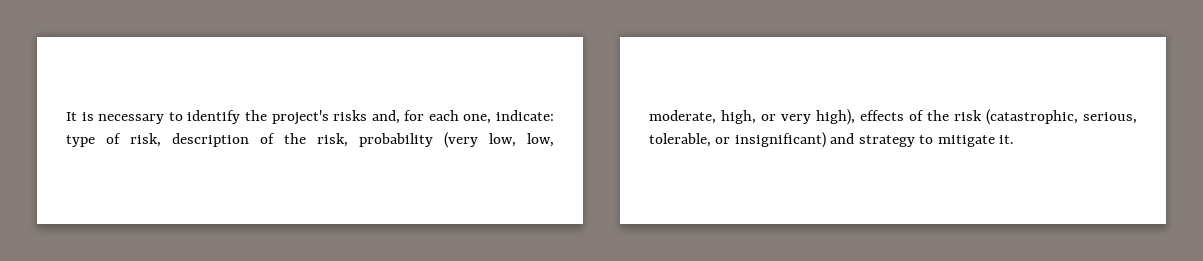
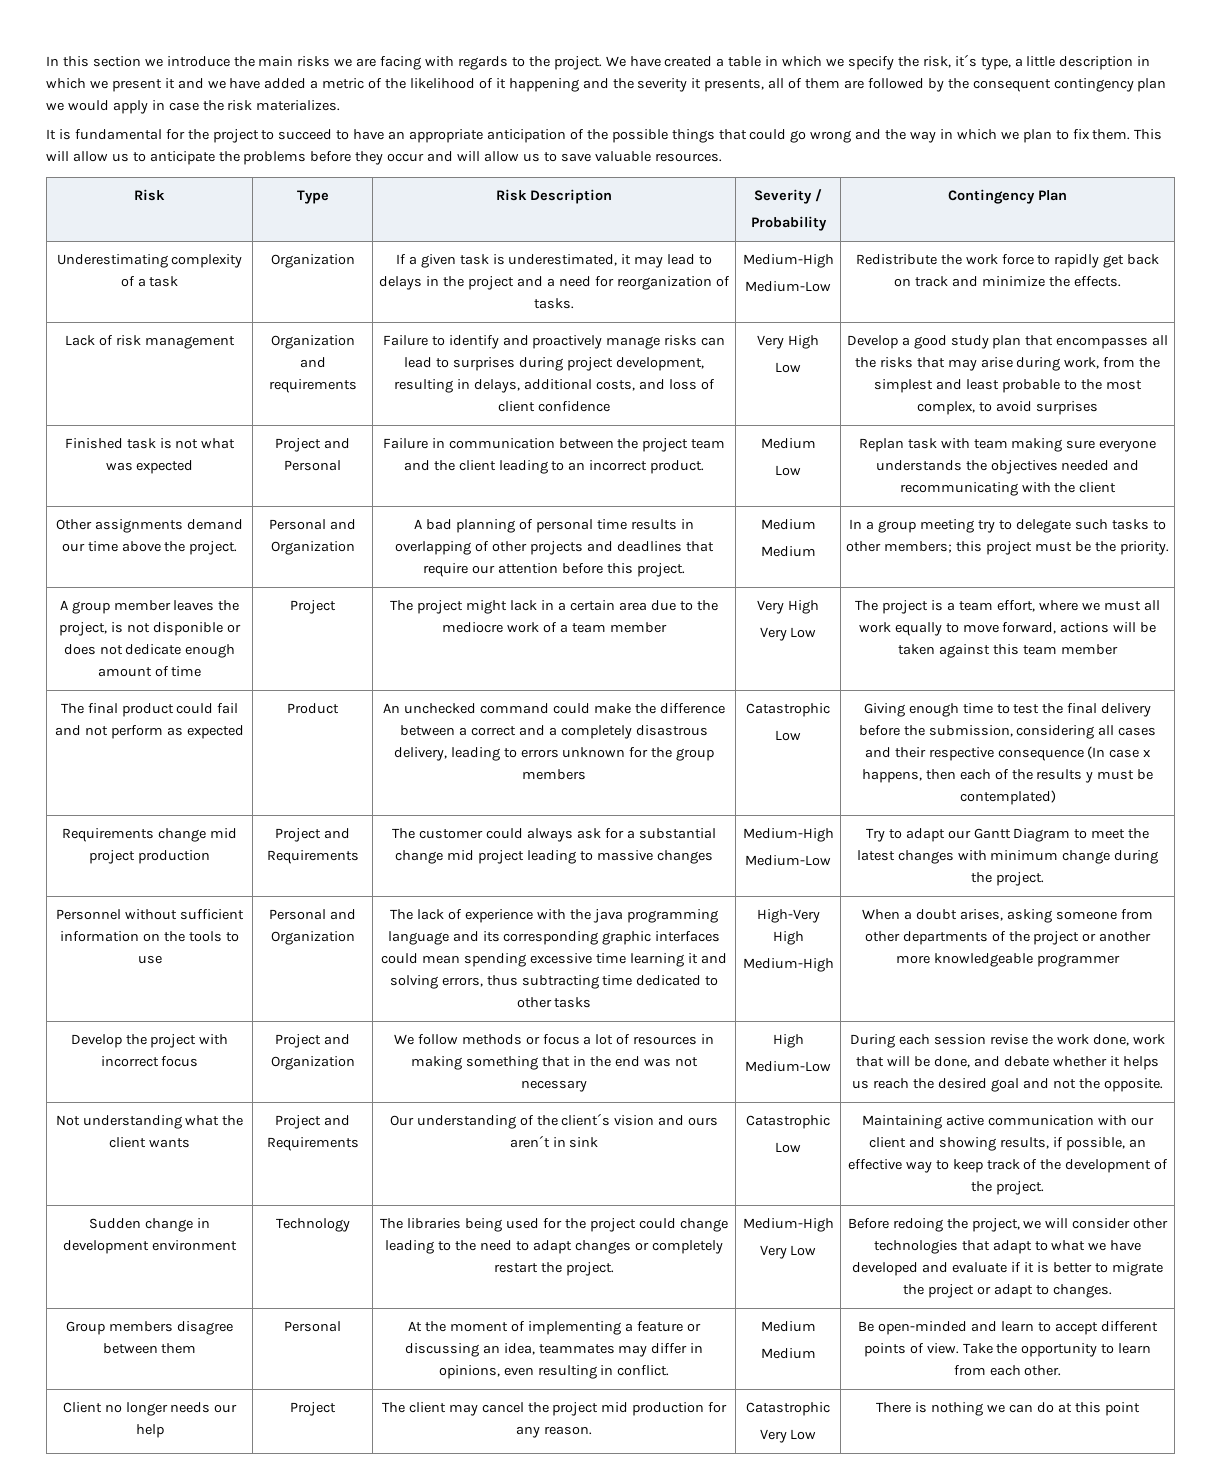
- It is necessary to identify the project's risks and, for each one, indicate: type of risk, description of the risk, probability (very low, low, moderate, high, or very high), effects of the risk (catastrophic, serious, tolerable, or insignificant) and strategy to mitigate it.
+ In this section we introduce the main risks we are facing with regards to the project. We have created a table in which we specify the risk, it´s type, a little description in which we present it and we have added a metric of the likelihood of it happening and the severity it presents, all of them are followed by the consequent contingency plan we would apply in case the risk materializes.
+ It is fundamental for the project to succeed to have an appropriate anticipation of the possible things that could go wrong and the way in which we plan to fix them. This will allow us to anticipate the problems before they occur and will allow us to save valuable resources.
+ Risk | Type | Risk Description | Severity /
+ Probability | Contingency Plan
+ Underestimating complexity of a task | Organization | If a given task is underestimated, it may lead to delays in the project and a need for reorganization of tasks. | Medium-High
+ Medium-Low | Redistribute the work force to rapidly get back on track and minimize the effects.
+ Lack of risk management | Organization and requirements | Failure to identify and proactively manage risks can lead to surprises during project development, resulting in delays, additional costs, and loss of client confidence | Very High
+ Low | Develop a good study plan that encompasses all the risks that may arise during work, from the simplest and least probable to the most complex, to avoid surprises
+ Finished task is not what was expected | Project and Personal | Failure in communication between the project team and the client leading to an incorrect product. | Medium
+ Low | Replan task with team making sure everyone understands the objectives needed and recommunicating with the client
+ Other assignments demand our time above the project. | Personal and Organization | A bad planning of personal time results in overlapping of other projects and deadlines that require our attention before this project. | Medium
+ Medium | In a group meeting try to delegate such tasks to other members; this project must be the priority.
+ A group member leaves the project, is not disponible or does not dedicate enough amount of time | Project | The project might lack in a certain area due to the mediocre work of a team member | Very High
+ Very Low | The project is a team effort, where we must all work equally to move forward, actions will be taken against this team member
+ The final product could fail and not perform as expected | Product | An unchecked command could make the difference between a correct and a completely disastrous delivery, leading to errors unknown for the group members | Catastrophic
+ Low | Giving enough time to test the final delivery before the submission, considering all cases and their respective consequence (In case x happens, then each of the results y must be contemplated)
+ Requirements change mid project production | Project and Requirements | The customer could always ask for a substantial change mid project leading to massive changes | Medium-High
+ Medium-Low | Try to adapt our Gantt Diagram to meet the latest changes with minimum change during the project.
+ Personnel without sufficient information on the tools to use | Personal and Organization | The lack of experience with the java programming language and its corresponding graphic interfaces could mean spending excessive time learning it and solving errors, thus subtracting time dedicated to other tasks | High-Very High
+ Medium-High | When a doubt arises, asking someone from other departments of the project or another more knowledgeable programmer
+ Develop the project with incorrect focus | Project and Organization | We follow methods or focus a lot of resources in making something that in the end was not necessary | High
+ Medium-Low | During each session revise the work done, work that will be done, and debate whether it helps us reach the desired goal and not the opposite.
+ Not understanding what the client wants | Project and Requirements | Our understanding of the client´s vision and ours aren´t in sink | Catastrophic
+ Low | Maintaining active communication with our client and showing results, if possible, an effective way to keep track of the development of the project.
+ Sudden change in development environment | Technology | The libraries being used for the project could change leading to the need to adapt changes or completely restart the project. | Medium-High
+ Very Low | Before redoing the project, we will consider other technologies that adapt to what we have developed and evaluate if it is better to migrate the project or adapt to changes.
+ Group members disagree between them | Personal | At the moment of implementing a feature or discussing an idea, teammates may differ in opinions, even resulting in conflict. | Medium
+ Medium | Be open-minded and learn to accept different points of view. Take the opportunity to learn from each other.
+ Client no longer needs our help | Project | The client may cancel the project mid production for any reason. | Catastrophic
+ Very Low | There is nothing we can do at this point

